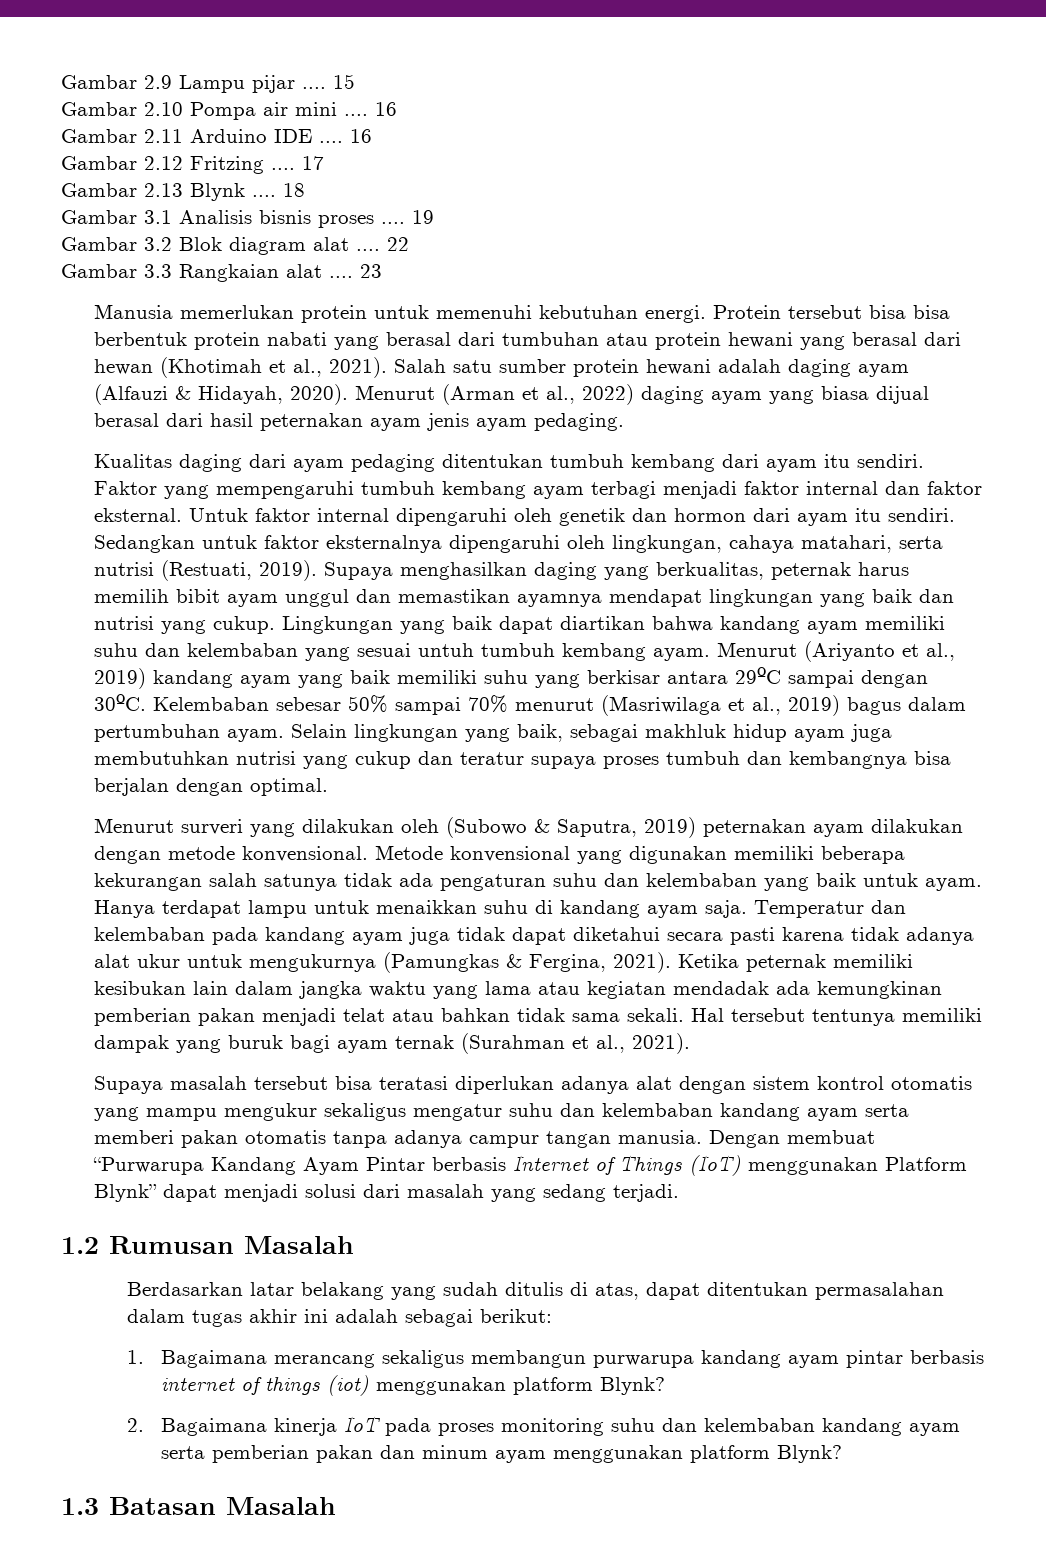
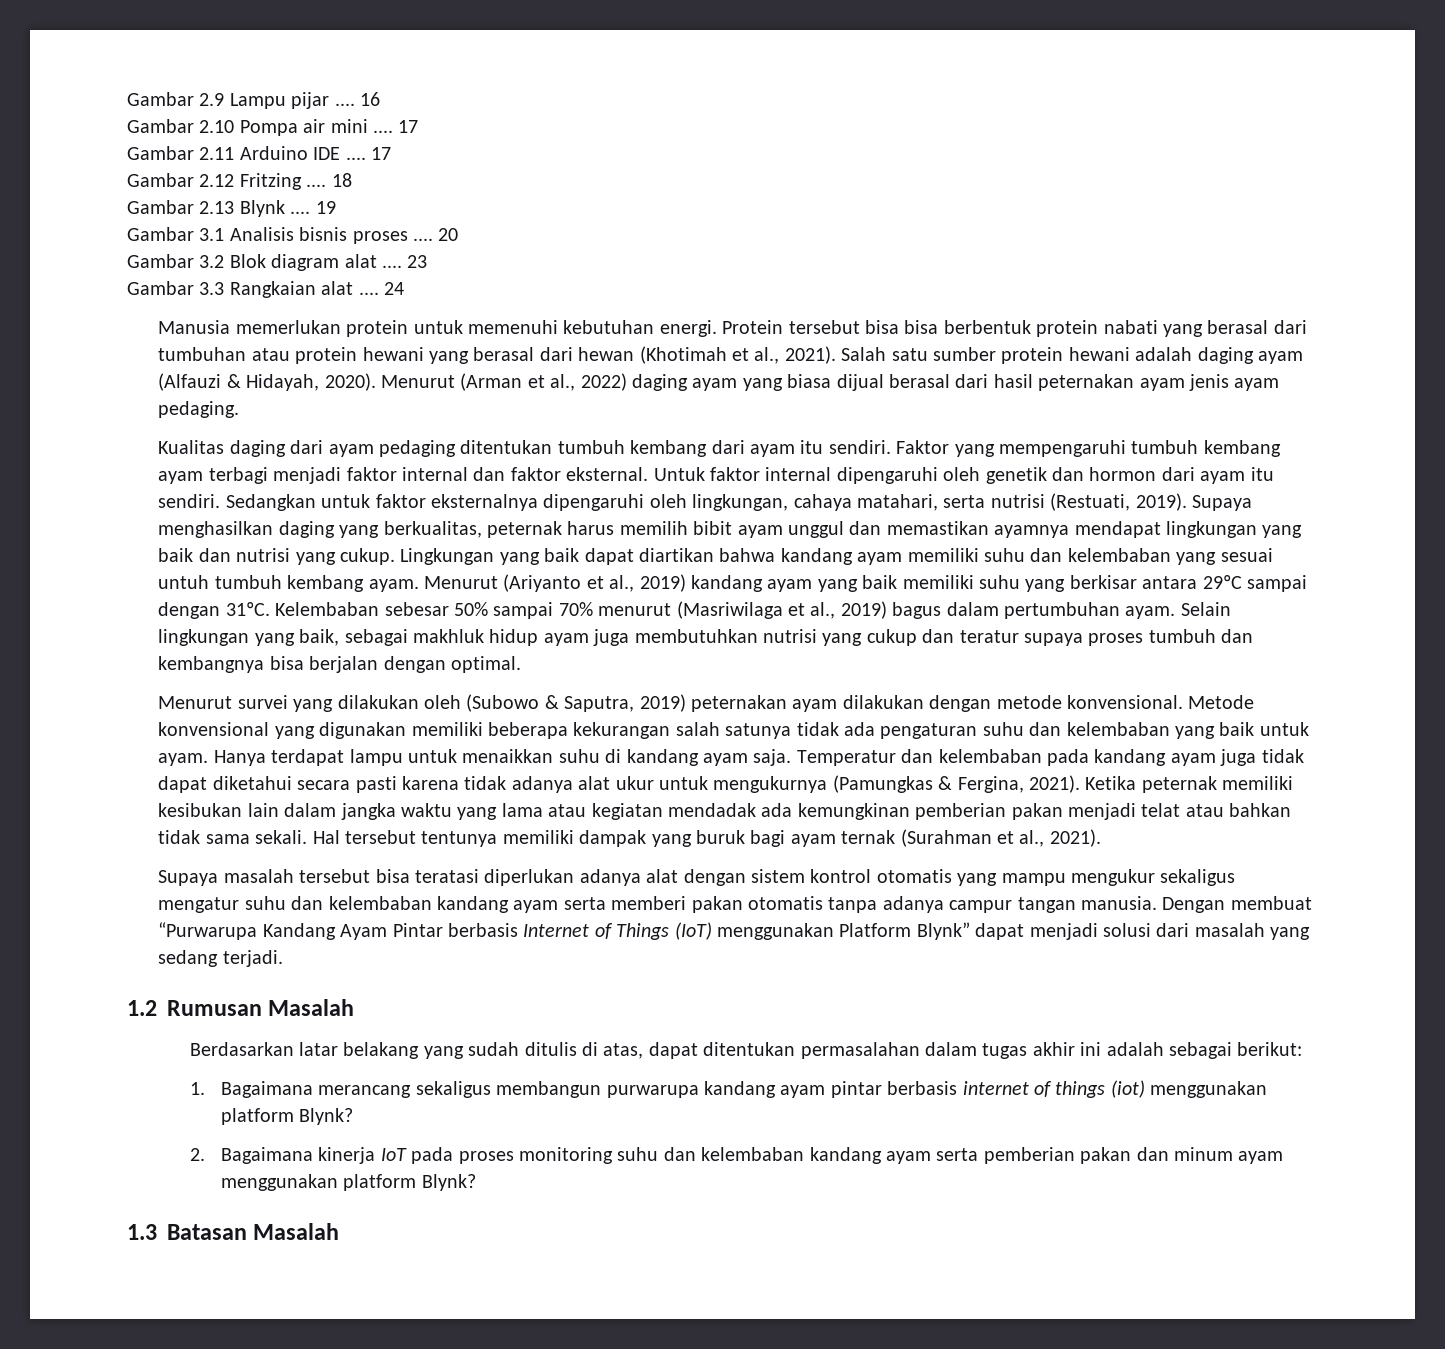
- 15
+ 16
- Gambar 2.10 Pompa air mini .... 16
+ Gambar 2.10 Pompa air mini .... 17
- Gambar 2.11 Arduino IDE .... 16
+ Gambar 2.11 Arduino IDE .... 17
- 17
+ 18
- 18
+ 19
- 19
+ 20
- 22
+ 23
- 23
+ 24
- Menurut (Ariyanto et al., 2019) kandang ayam yang baik memiliki suhu yang berkisar antara 29ºC sampai dengan 30ºC.
+ Menurut (Ariyanto et al., 2019) kandang ayam yang baik memiliki suhu yang berkisar antara 29ºC sampai dengan 31ºC.
- Menurut surveri yang dilakukan oleh (Subowo & Saputra, 2019) peternakan ayam dilakukan dengan metode konvensional.
+ Menurut survei yang dilakukan oleh (Subowo & Saputra, 2019) peternakan ayam dilakukan dengan metode konvensional.

